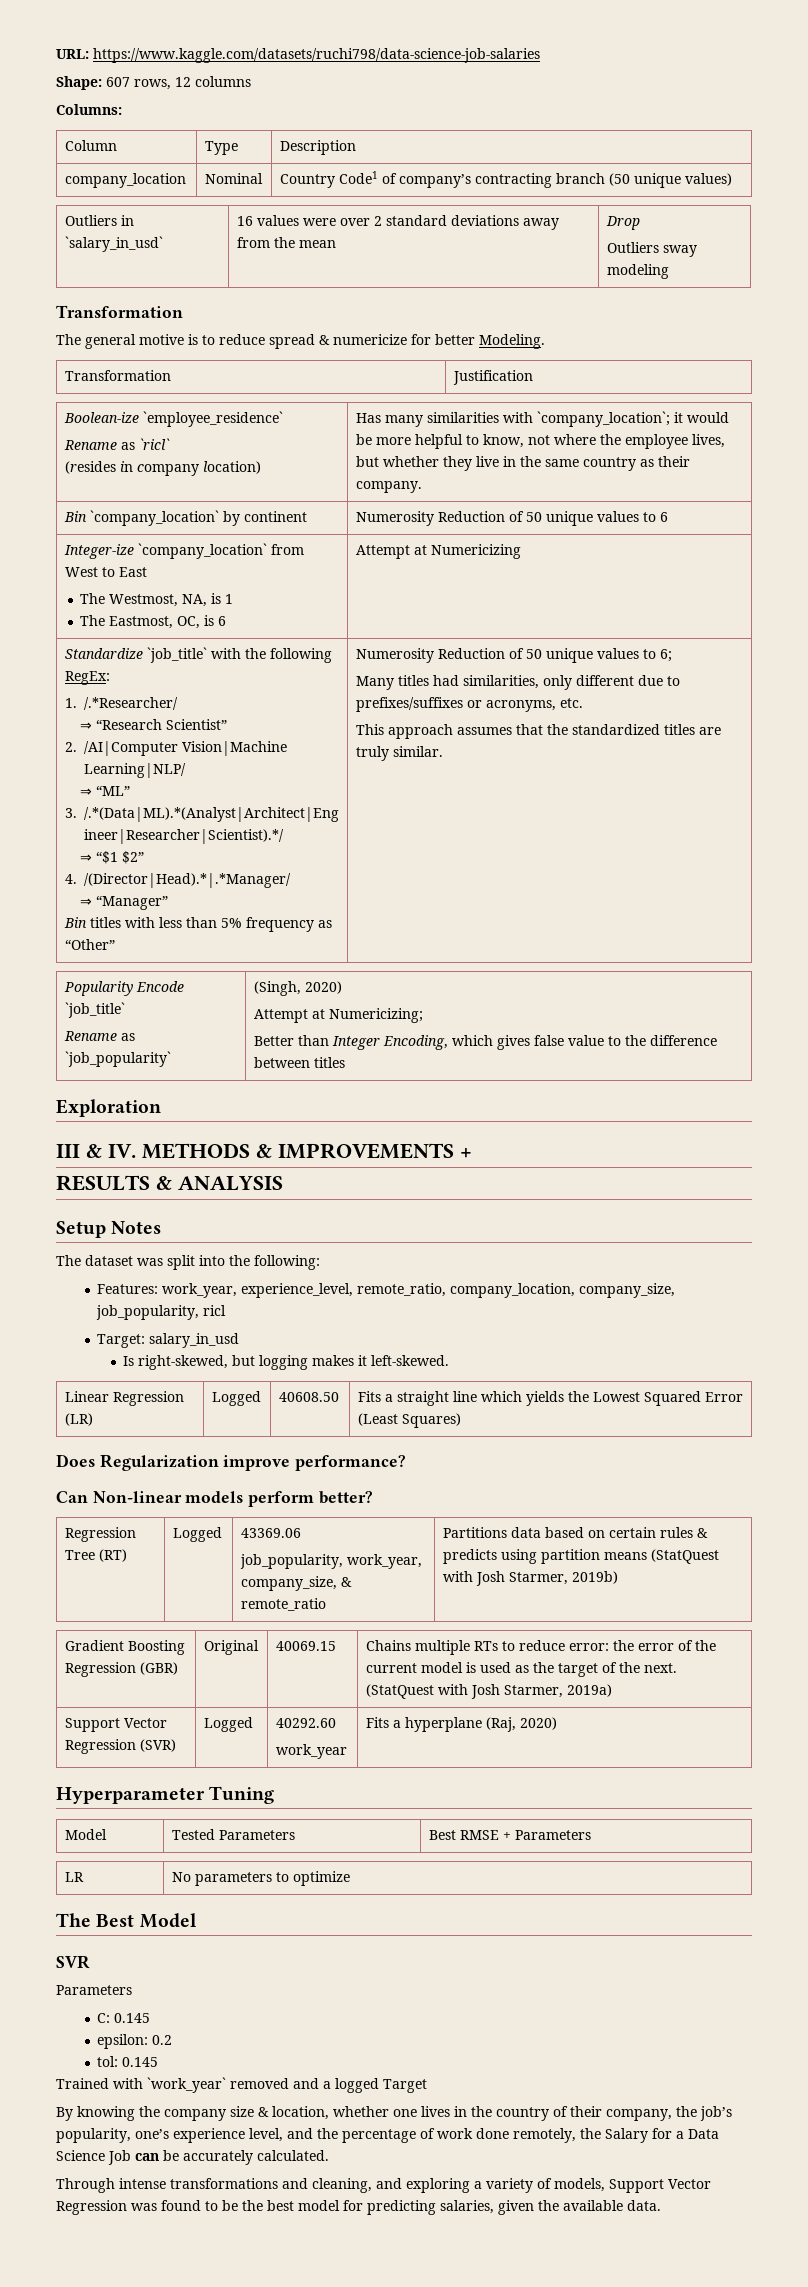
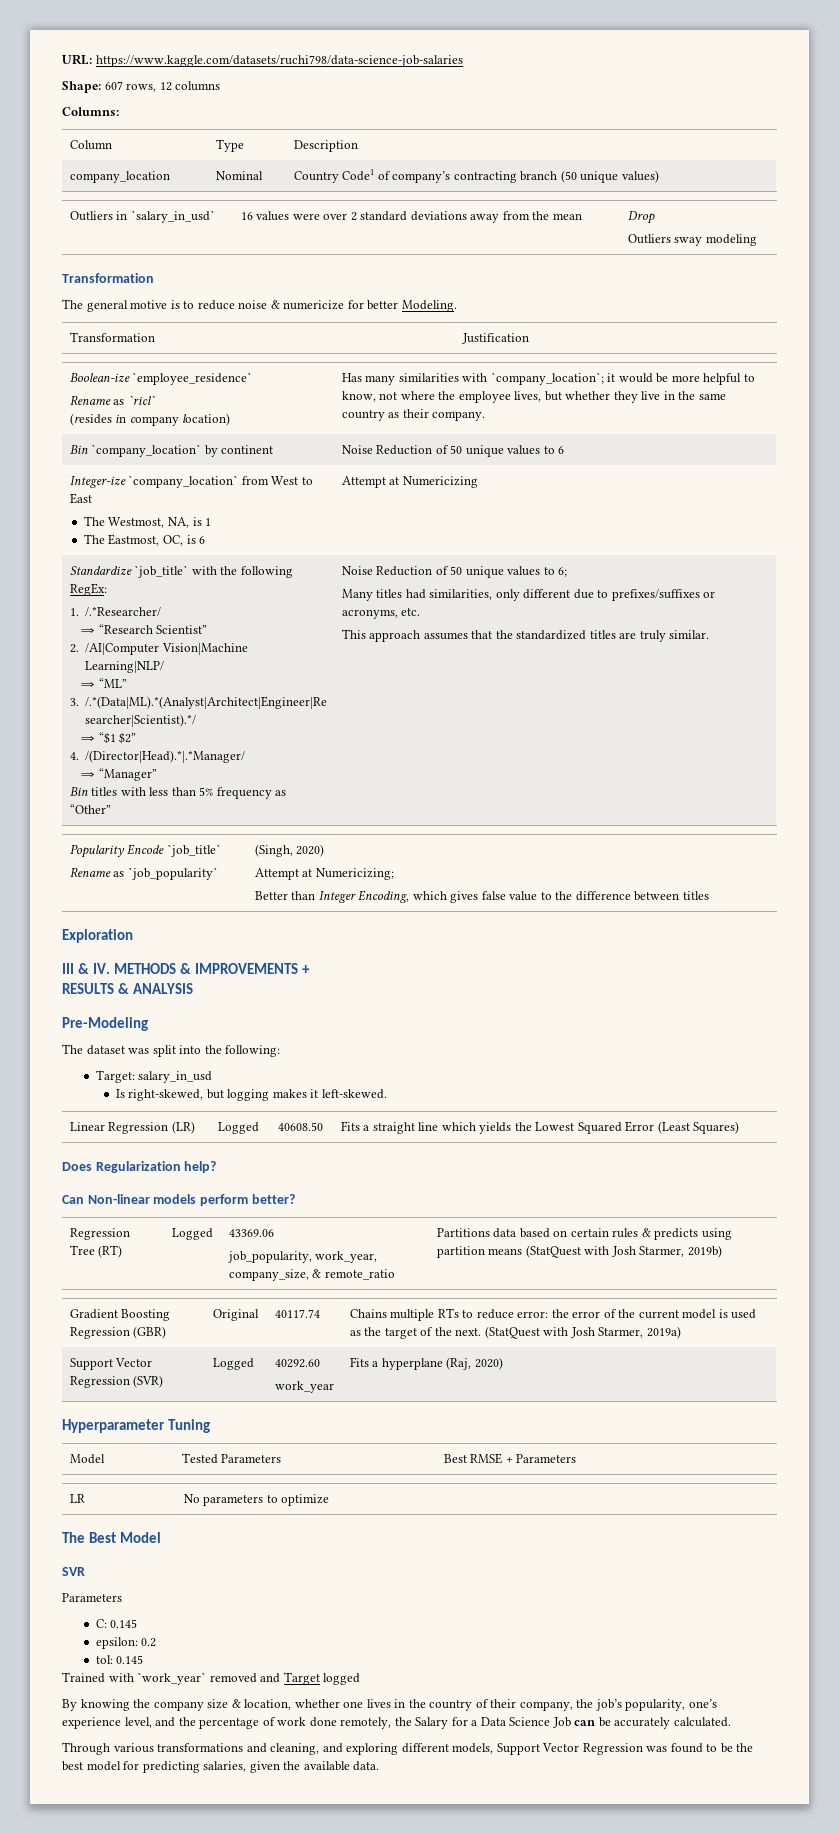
- The general motive is to reduce spread & numericize for better Modeling.
+ The general motive is to reduce noise & numericize for better Modeling.
- Bin `company_location` by continent | Numerosity Reduction of 50 unique values to 6
+ Bin `company_location` by continent | Noise Reduction of 50 unique values to 6
- Numerosity Reduction of 50 unique values to 6;
+ Noise Reduction of 50 unique values to 6;
- Setup Notes
+ Pre-Modeling
- Features: work_year, experience_level, remote_ratio, company_location, company_size, job_popularity, ricl
- Does Regularization improve performance?
+ Does Regularization help?
- Gradient Boosting Regression (GBR) | Original | 40069.15 | Chains multiple RTs to reduce error: the error of the current model is used as the target of the next. (StatQuest with Josh Starmer, 2019a)
+ Gradient Boosting Regression (GBR) | Original | 40117.74 | Chains multiple RTs to reduce error: the error of the current model is used as the target of the next. (StatQuest with Josh Starmer, 2019a)
- Trained with `work_year` removed and a logged Target
+ Trained with `work_year` removed and Target logged
- Through intense transformations and cleaning, and exploring a variety of models, Support Vector Regression was found to be the best model for predicting salaries, given the available data.
+ Through various transformations and cleaning, and exploring different models, Support Vector Regression was found to be the best model for predicting salaries, given the available data.

